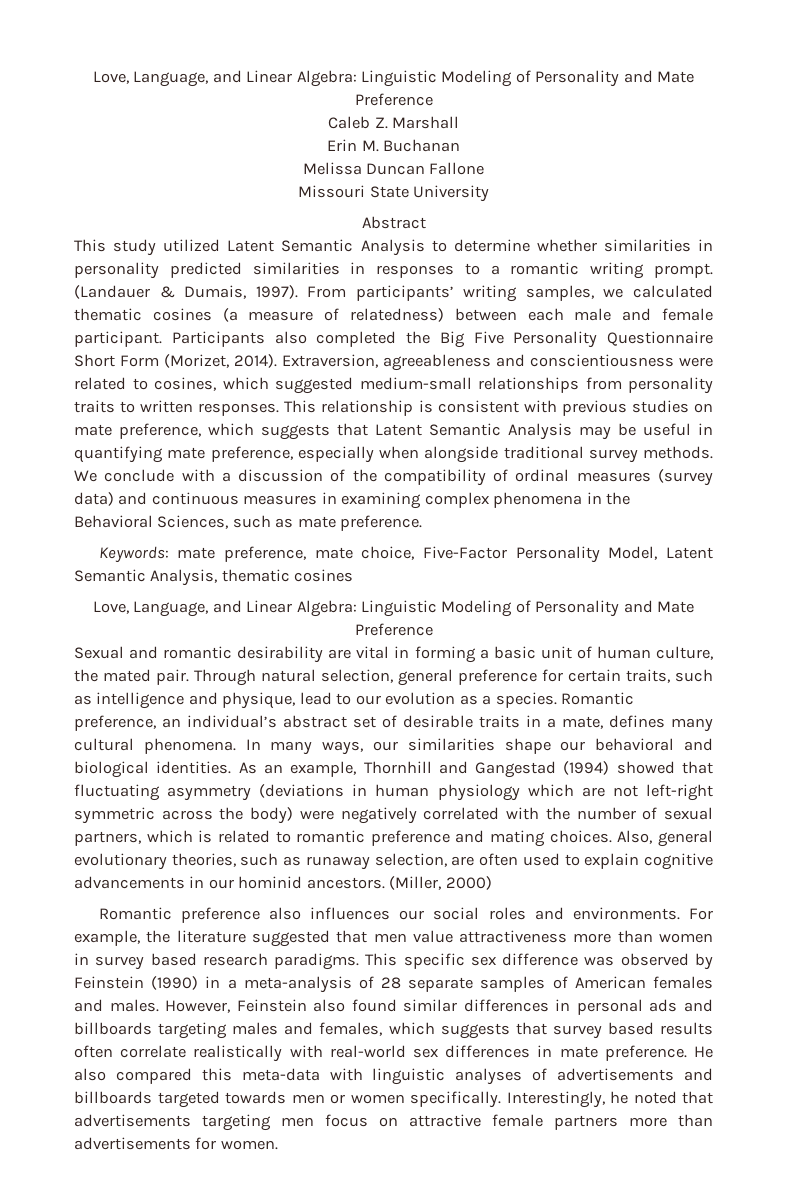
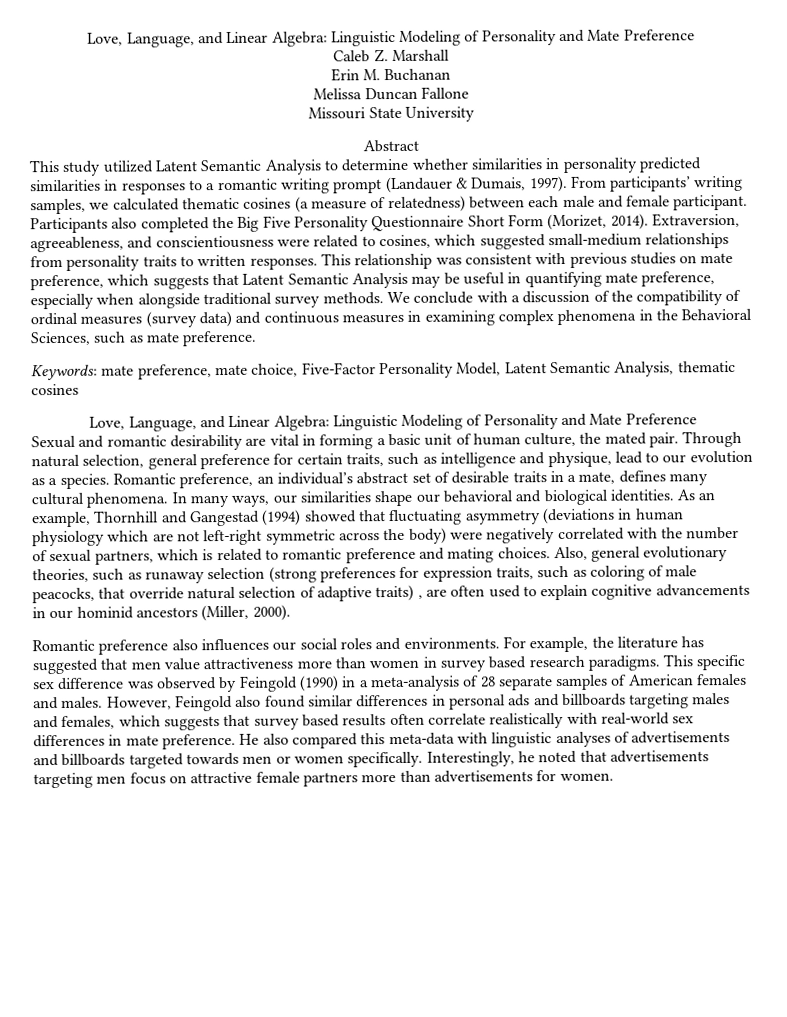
- This study utilized Latent Semantic Analysis to determine whether similarities in personality predicted similarities in responses to a romantic writing prompt. (Landauer & Dumais, 1997).
+ This study utilized Latent Semantic Analysis to determine whether similarities in personality predicted similarities in responses to a romantic writing prompt (Landauer & Dumais, 1997).
- Extraversion, agreeableness and conscientiousness were related to cosines, which suggested medium-small relationships from personality traits to written responses.
+ Extraversion, agreeableness, and conscientiousness were related to cosines, which suggested small-medium relationships from personality traits to written responses.
- This relationship is consistent with previous studies on mate preference, which suggests that Latent Semantic Analysis may be useful in quantifying mate preference, especially when alongside traditional survey methods.
+ This relationship was consistent with previous studies on mate preference, which suggests that Latent Semantic Analysis may be useful in quantifying mate preference, especially when alongside traditional survey methods.
- Also, general evolutionary theories, such as runaway selection, are often used to explain cognitive advancements in our hominid ancestors. (Miller, 2000)
+ Also, general evolutionary theories, such as runaway selection (strong preferences for expression traits, such as coloring of male peacocks, that override natural selection of adaptive traits) , are often used to explain cognitive advancements in our hominid ancestors (Miller, 2000).
- For example, the literature suggested that men value attractiveness more than women in survey based research paradigms.
+ For example, the literature has suggested that men value attractiveness more than women in survey based research paradigms.
- This specific sex difference was observed by Feinstein (1990) in a meta-analysis of 28 separate samples of American females and males.
+ This specific sex difference was observed by Feingold (1990) in a meta-analysis of 28 separate samples of American females and males.
- However, Feinstein also found similar differences in personal ads and billboards targeting males and females, which suggests that survey based results often correlate realistically with real-world sex differences in mate preference.
+ However, Feingold also found similar differences in personal ads and billboards targeting males and females, which suggests that survey based results often correlate realistically with real-world sex differences in mate preference.

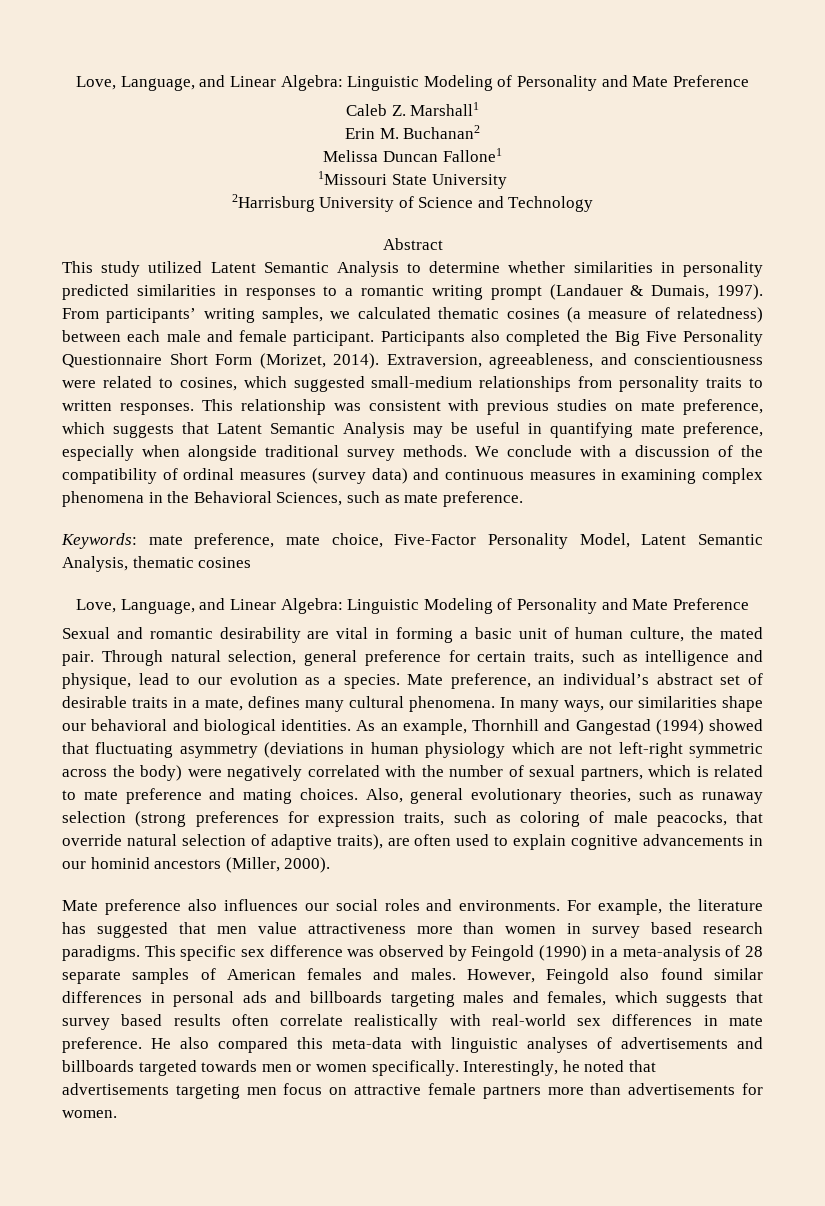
- Caleb Z. Marshall
+ Caleb Z. Marshall1
- Erin M. Buchanan
+ Erin M. Buchanan2
- Melissa Duncan Fallone
- Missouri State University
+ Melissa Duncan Fallone1
+ 1Missouri State University
+ 2Harrisburg University of Science and Technology
- Romantic preference, an individual’s abstract set of desirable traits in a mate, defines many cultural phenomena.
+ Mate preference, an individual’s abstract set of desirable traits in a mate, defines many cultural phenomena.
- As an example, Thornhill and Gangestad (1994) showed that fluctuating asymmetry (deviations in human physiology which are not left-right symmetric across the body) were negatively correlated with the number of sexual partners, which is related to romantic preference and mating choices.
+ As an example, Thornhill and Gangestad (1994) showed that fluctuating asymmetry (deviations in human physiology which are not left-right symmetric across the body) were negatively correlated with the number of sexual partners, which is related to mate preference and mating choices.
- Also, general evolutionary theories, such as runaway selection (strong preferences for expression traits, such as coloring of male peacocks, that override natural selection of adaptive traits) , are often used to explain cognitive advancements in our hominid ancestors (Miller, 2000).
+ Also, general evolutionary theories, such as runaway selection (strong preferences for expression traits, such as coloring of male peacocks, that override natural selection of adaptive traits), are often used to explain cognitive advancements in our hominid ancestors (Miller, 2000).
- Romantic preference also influences our social roles and environments.
+ Mate preference also influences our social roles and environments.

